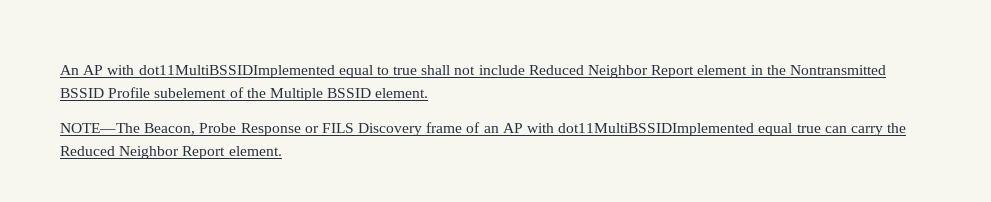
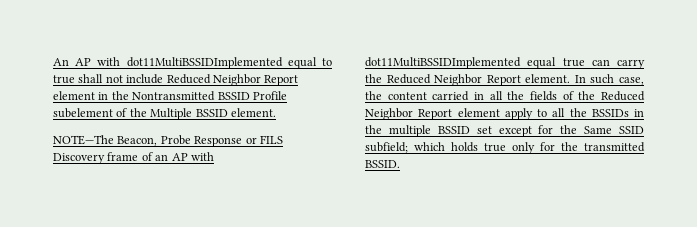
+ In such case, the content carried in all the fields of the Reduced Neighbor Report element apply to all the BSSIDs in the multiple BSSID set except for the Same SSID subfield; which holds true only for the transmitted BSSID.

